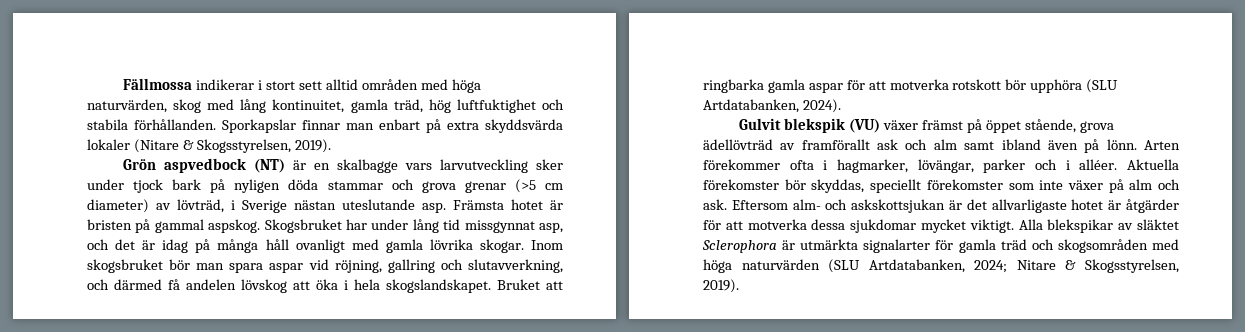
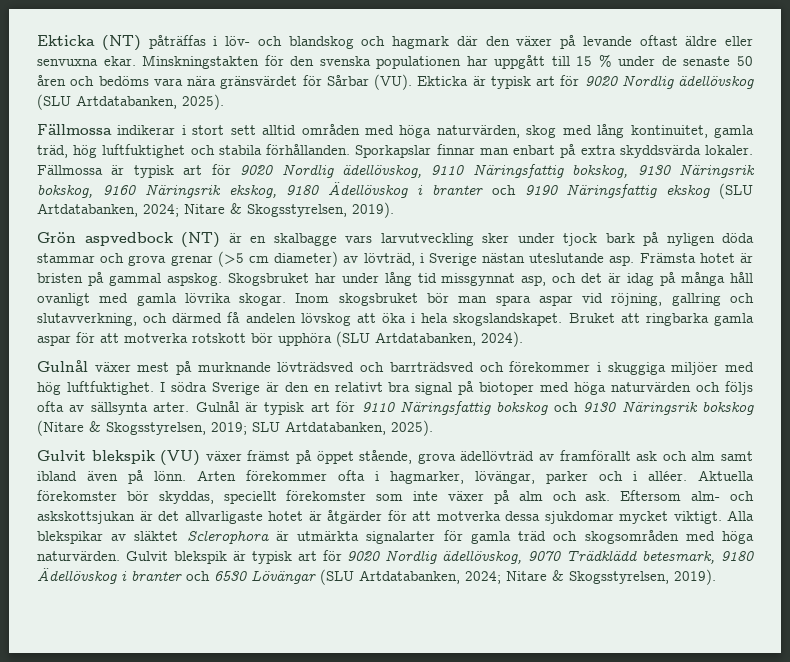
+ Ekticka (NT) påträffas i löv- och blandskog och hagmark där den växer på levande oftast äldre eller senvuxna ekar. Minskningstakten för den svenska populationen har uppgått till 15 % under de senaste 50 åren och bedöms vara nära gränsvärdet för Sårbar (VU). Ekticka är typisk art för 9020 Nordlig ädellövskog (SLU Artdatabanken, 2025).
- Sporkapslar finnar man enbart på extra skyddsvärda lokaler (Nitare & Skogsstyrelsen, 2019).
+ Sporkapslar finnar man enbart på extra skyddsvärda lokaler. Fällmossa är typisk art för 9020 Nordlig ädellövskog, 9110 Näringsfattig bokskog, 9130 Näringsrik bokskog, 9160 Näringsrik ekskog, 9180 Ädellövskog i branter och 9190 Näringsfattig ekskog (SLU Artdatabanken, 2024; Nitare & Skogsstyrelsen, 2019).
+ Gulnål växer mest på murknande lövträdsved och barrträdsved och förekommer i skuggiga miljöer med hög luftfuktighet. I södra Sverige är den en relativt bra signal på biotoper med höga naturvärden och följs ofta av sällsynta arter. Gulnål är typisk art för 9110 Näringsfattig bokskog och 9130 Näringsrik bokskog (Nitare & Skogsstyrelsen, 2019; SLU Artdatabanken, 2025).
- Alla blekspikar av släktet Sclerophora är utmärkta signalarter för gamla träd och skogsområden med höga naturvärden (SLU Artdatabanken, 2024; Nitare & Skogsstyrelsen, 2019).
+ Alla blekspikar av släktet Sclerophora är utmärkta signalarter för gamla träd och skogsområden med höga naturvärden. Gulvit blekspik är typisk art för 9020 Nordlig ädellövskog, 9070 Trädklädd betesmark, 9180 Ädellövskog i branter och 6530 Lövängar (SLU Artdatabanken, 2024; Nitare & Skogsstyrelsen, 2019).

